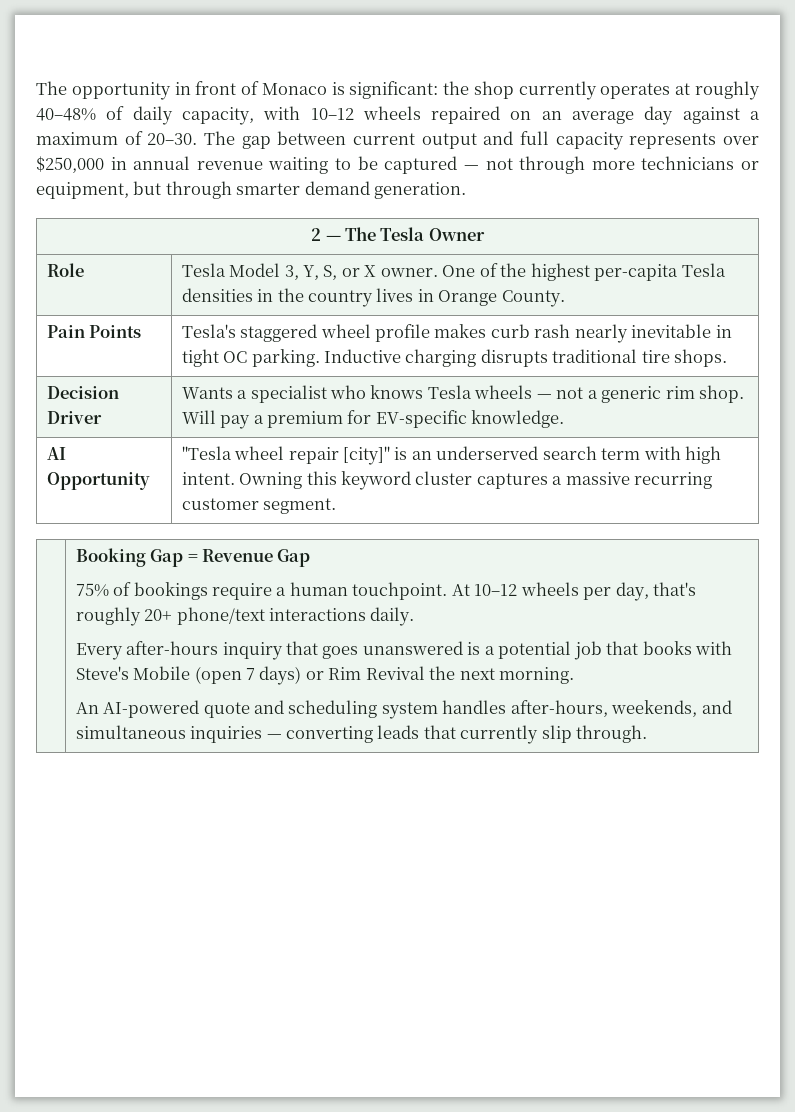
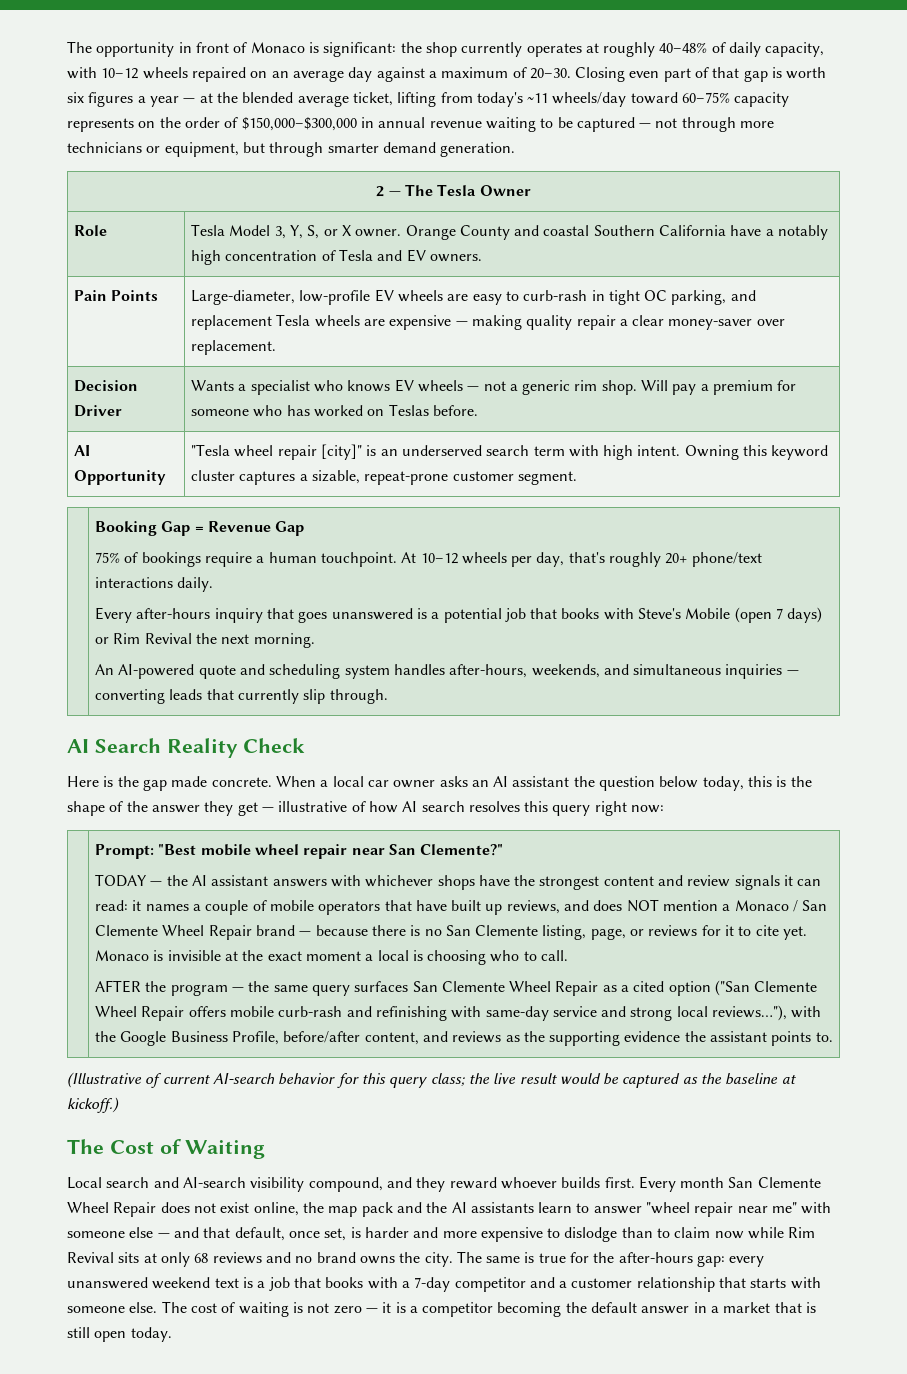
- The gap between current output and full capacity represents over $250,000 in annual revenue waiting to be captured — not through more technicians or equipment, but through smarter demand generation.
+ Closing even part of that gap is worth six figures a year — at the blended average ticket, lifting from today's ~11 wheels/day toward 60–75% capacity represents on the order of $150,000–$300,000 in annual revenue waiting to be captured — not through more technicians or equipment, but through smarter demand generation.
- Role | Tesla Model 3, Y, S, or X owner. One of the highest per-capita Tesla densities in the country lives in Orange County.
- Pain Points | Tesla's staggered wheel profile makes curb rash nearly inevitable in tight OC parking. Inductive charging disrupts traditional tire shops.
+ Role | Tesla Model 3, Y, S, or X owner. Orange County and coastal Southern California have a notably high concentration of Tesla and EV owners.
+ Pain Points | Large-diameter, low-profile EV wheels are easy to curb-rash in tight OC parking, and replacement Tesla wheels are expensive — making quality repair a clear money-saver over replacement.
- Decision Driver | Wants a specialist who knows Tesla wheels — not a generic rim shop. Will pay a premium for EV-specific knowledge.
+ Decision Driver | Wants a specialist who knows EV wheels — not a generic rim shop. Will pay a premium for someone who has worked on Teslas before.
- AI Opportunity | "Tesla wheel repair [city]" is an underserved search term with high intent. Owning this keyword cluster captures a massive recurring customer segment.
+ AI Opportunity | "Tesla wheel repair [city]" is an underserved search term with high intent. Owning this keyword cluster captures a sizable, repeat-prone customer segment.
+ AI Search Reality Check
+ Here is the gap made concrete. When a local car owner asks an AI assistant the question below today, this is the shape of the answer they get — illustrative of how AI search resolves this query right now:
+ | Prompt: "Best mobile wheel repair near San Clemente?"
+ TODAY — the AI assistant answers with whichever shops have the strongest content and review signals it can read: it names a couple of mobile operators that have built up reviews, and does NOT mention a Monaco / San Clemente Wheel Repair brand — because there is no San Clemente listing, page, or reviews for it to cite yet. Monaco is invisible at the exact moment a local is choosing who to call.
+ AFTER the program — the same query surfaces San Clemente Wheel Repair as a cited option ("San Clemente Wheel Repair offers mobile curb-rash and refinishing with same-day service and strong local reviews…"), with the Google Business Profile, before/after content, and reviews as the supporting evidence the assistant points to.
+ (Illustrative of current AI-search behavior for this query class; the live result would be captured as the baseline at kickoff.)
+ The Cost of Waiting
+ Local search and AI-search visibility compound, and they reward whoever builds first. Every month San Clemente Wheel Repair does not exist online, the map pack and the AI assistants learn to answer "wheel repair near me" with someone else — and that default, once set, is harder and more expensive to dislodge than to claim now while Rim Revival sits at only 68 reviews and no brand owns the city. The same is true for the after-hours gap: every unanswered weekend text is a job that books with a 7-day competitor and a customer relationship that starts with someone else. The cost of waiting is not zero — it is a competitor becoming the default answer in a market that is still open today.

